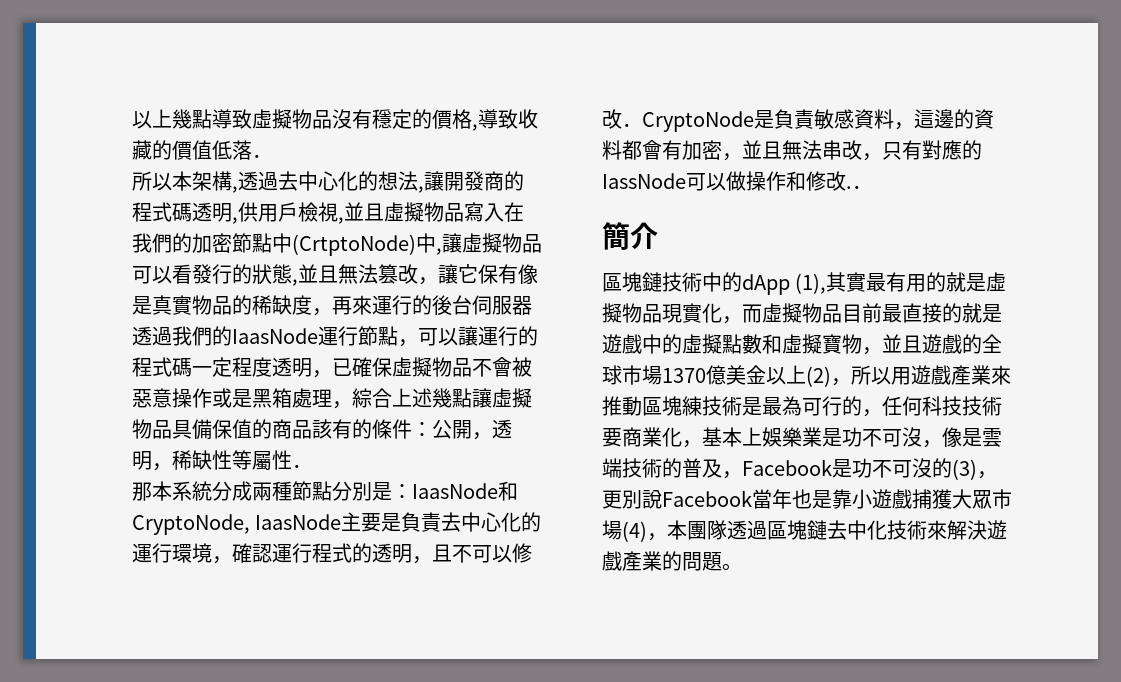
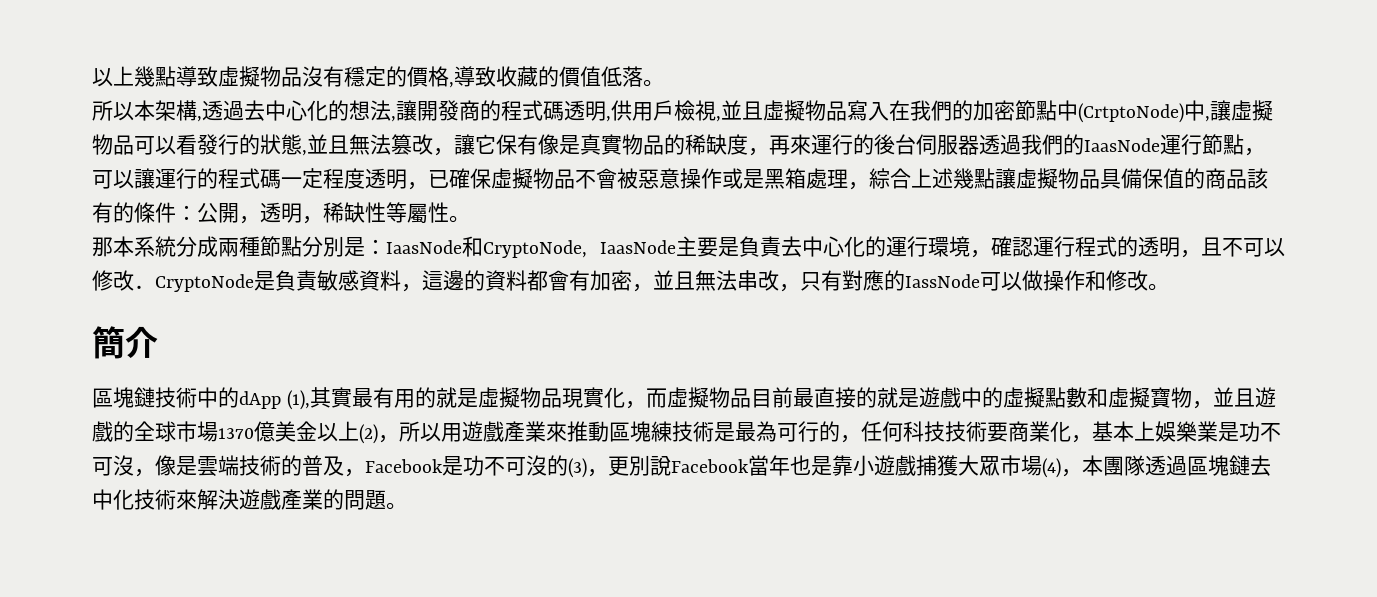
- 以上幾點導致虛擬物品沒有穩定的價格,導致收藏的價值低落．
+ 以上幾點導致虛擬物品沒有穩定的價格,導致收藏的價值低落。
- 公開，透明，稀缺性等屬性．
+ 公開，透明，稀缺性等屬性。
- 那本系統分成兩種節點分別是：IaasNode和CryptoNode, IaasNode主要是負責去中心化的運行環境，確認運行程式的透明，且不可以修改．CryptoNode是負責敏感資料，這邊的資料都會有加密，並且無法串改，只有對應的IassNode可以做操作和修改.．
+ 那本系統分成兩種節點分別是：IaasNode和CryptoNode, IaasNode主要是負責去中心化的運行環境，確認運行程式的透明，且不可以修改．CryptoNode是負責敏感資料，這邊的資料都會有加密，並且無法串改，只有對應的IassNode可以做操作和修改。

